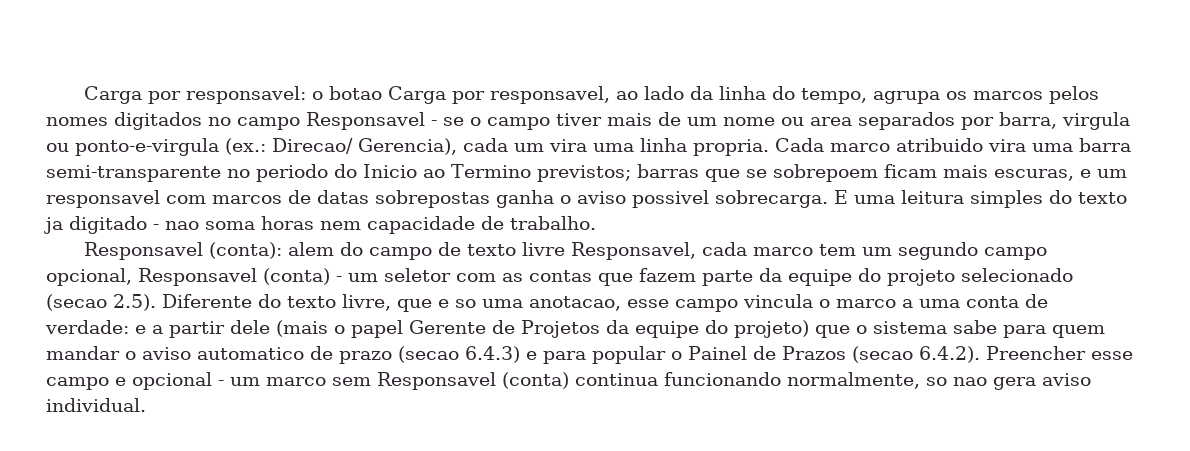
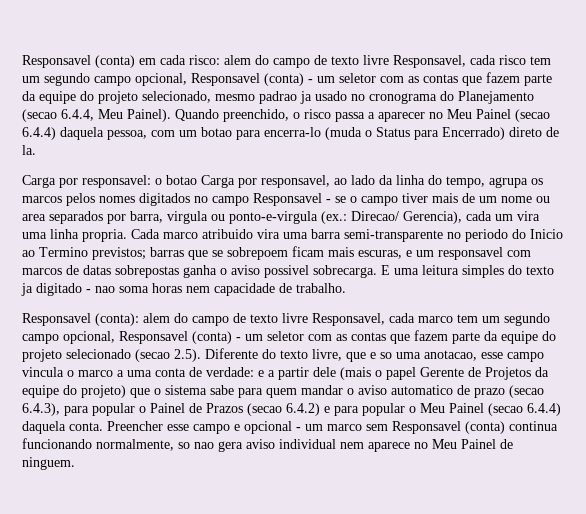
+ Responsavel (conta) em cada risco: alem do campo de texto livre Responsavel, cada risco tem um segundo campo opcional, Responsavel (conta) - um seletor com as contas que fazem parte da equipe do projeto selecionado, mesmo padrao ja usado no cronograma do Planejamento (secao 6.4.4, Meu Painel). Quando preenchido, o risco passa a aparecer no Meu Painel (secao 6.4.4) daquela pessoa, com um botao para encerra-lo (muda o Status para Encerrado) direto de la.
- e a partir dele (mais o papel Gerente de Projetos da equipe do projeto) que o sistema sabe para quem mandar o aviso automatico de prazo (secao 6.4.3) e para popular o Painel de Prazos (secao 6.4.2). Preencher esse campo e opcional - um marco sem Responsavel (conta) continua funcionando normalmente, so nao gera aviso individual.
+ e a partir dele (mais o papel Gerente de Projetos da equipe do projeto) que o sistema sabe para quem mandar o aviso automatico de prazo (secao 6.4.3), para popular o Painel de Prazos (secao 6.4.2) e para popular o Meu Painel (secao 6.4.4) daquela conta. Preencher esse campo e opcional - um marco sem Responsavel (conta) continua funcionando normalmente, so nao gera aviso individual nem aparece no Meu Painel de ninguem.

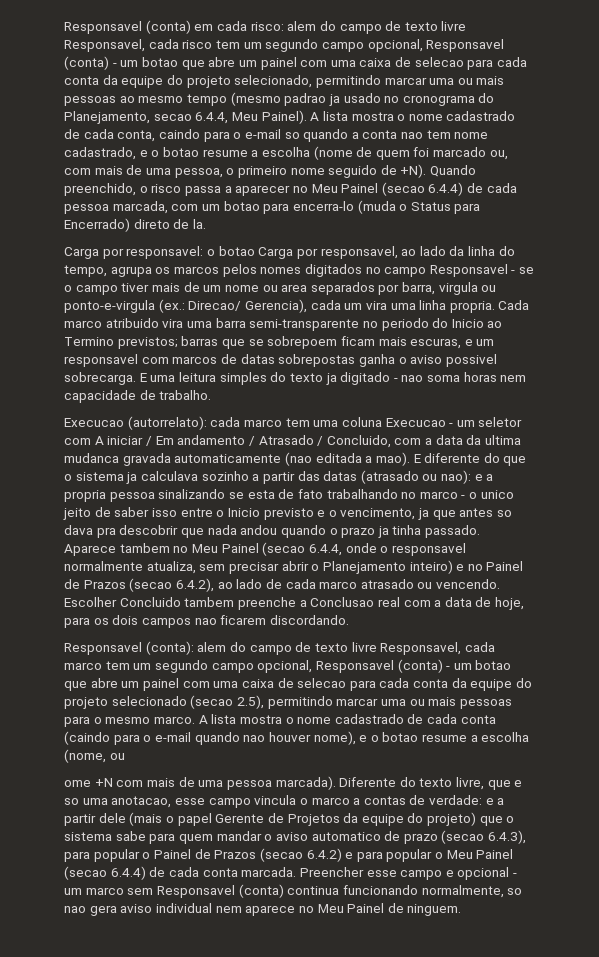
- Responsavel (conta) em cada risco: alem do campo de texto livre Responsavel, cada risco tem um segundo campo opcional, Responsavel (conta) - um seletor com as contas que fazem parte da equipe do projeto selecionado, mesmo padrao ja usado no cronograma do Planejamento (secao 6.4.4, Meu Painel).
+ Responsavel (conta) em cada risco: alem do campo de texto livre Responsavel, cada risco tem um segundo campo opcional, Responsavel (conta) - um botao que abre um painel com uma caixa de selecao para cada conta da equipe do projeto selecionado, permitindo marcar uma ou mais pessoas ao mesmo tempo (mesmo padrao ja usado no cronograma do Planejamento, secao 6.4.4, Meu Painel).
+ A lista mostra o nome cadastrado de cada conta, caindo para o e-mail so quando a conta nao tem nome cadastrado, e o botao resume a escolha (nome de quem foi marcado ou, com mais de uma pessoa, o primeiro nome seguido de +N).
- Quando preenchido, o risco passa a aparecer no Meu Painel (secao 6.4.4) daquela pessoa, com um botao para encerra-lo (muda o Status para Encerrado) direto de la.
+ Quando preenchido, o risco passa a aparecer no Meu Painel (secao 6.4.4) de cada pessoa marcada, com um botao para encerra-lo (muda o Status para Encerrado) direto de la.
+ Execucao (autorrelato): cada marco tem uma coluna Execucao - um seletor com A iniciar / Em andamento / Atrasado / Concluido, com a data da ultima mudanca gravada automaticamente (nao editada a mao). E diferente do que o sistema ja calculava sozinho a partir das datas (atrasado ou nao): e a propria pessoa sinalizando se esta de fato trabalhando no marco - o unico jeito de saber isso entre o Inicio previsto e o vencimento, ja que antes so dava pra descobrir que nada andou quando o prazo ja tinha passado. Aparece tambem no Meu Painel (secao 6.4.4, onde o responsavel normalmente atualiza, sem precisar abrir o Planejamento inteiro) e no Painel de Prazos (secao 6.4.2), ao lado de cada marco atrasado ou vencendo. Escolher Concluido tambem preenche a Conclusao real com a data de hoje, para os dois campos nao ficarem discordando.
- alem do campo de texto livre Responsavel, cada marco tem um segundo campo opcional, Responsavel (conta) - um seletor com as contas que fazem parte da equipe do projeto selecionado (secao 2.5). Diferente do texto livre, que e so uma anotacao, esse campo vincula o marco a uma conta de verdade:
+ alem do campo de texto livre Responsavel, cada marco tem um segundo campo opcional, Responsavel (conta) - um botao que abre um painel com uma caixa de selecao para cada conta da equipe do projeto selecionado (secao 2.5), permitindo marcar uma ou mais pessoas para o mesmo marco. A lista mostra o nome cadastrado de cada conta (caindo para o e-mail quando nao houver nome), e o botao resume a escolha (nome, ou
+ ome +N com mais de uma pessoa marcada). Diferente do texto livre, que e so uma anotacao, esse campo vincula o marco a contas de verdade:
- e a partir dele (mais o papel Gerente de Projetos da equipe do projeto) que o sistema sabe para quem mandar o aviso automatico de prazo (secao 6.4.3), para popular o Painel de Prazos (secao 6.4.2) e para popular o Meu Painel (secao 6.4.4) daquela conta.
+ e a partir dele (mais o papel Gerente de Projetos da equipe do projeto) que o sistema sabe para quem mandar o aviso automatico de prazo (secao 6.4.3), para popular o Painel de Prazos (secao 6.4.2) e para popular o Meu Painel (secao 6.4.4) de cada conta marcada.

